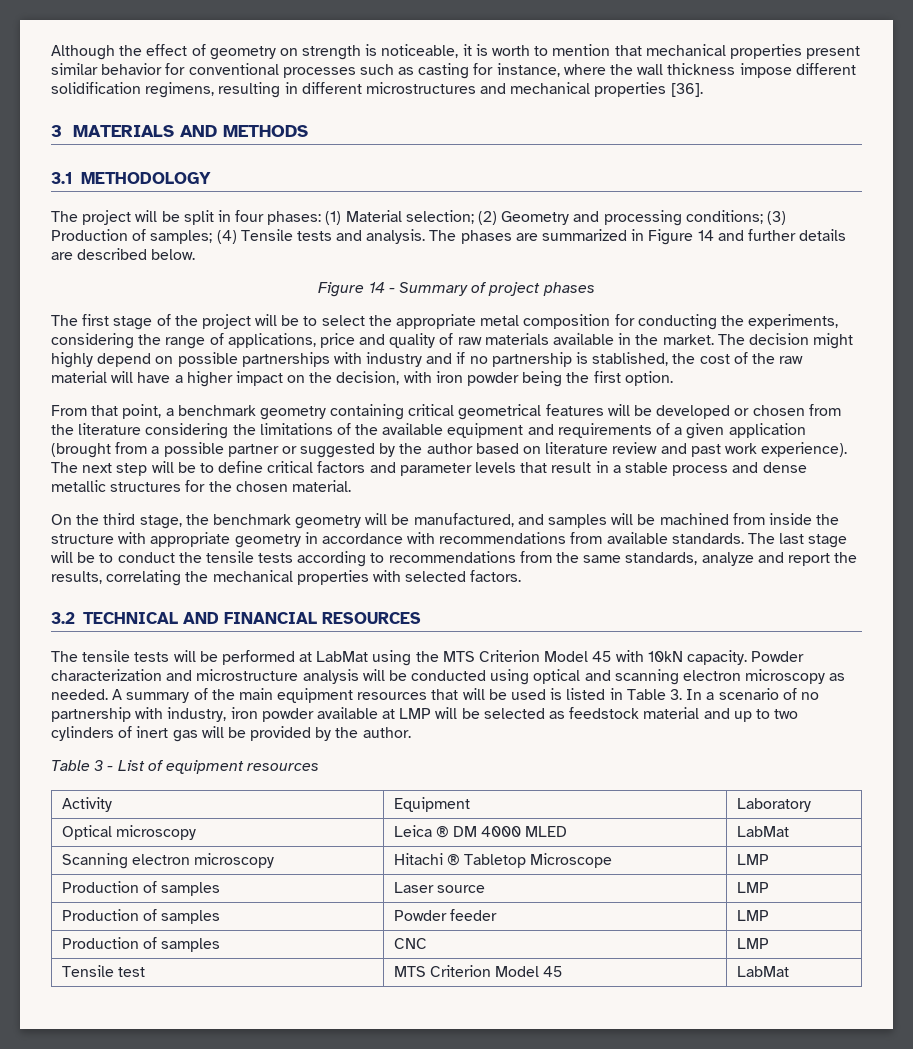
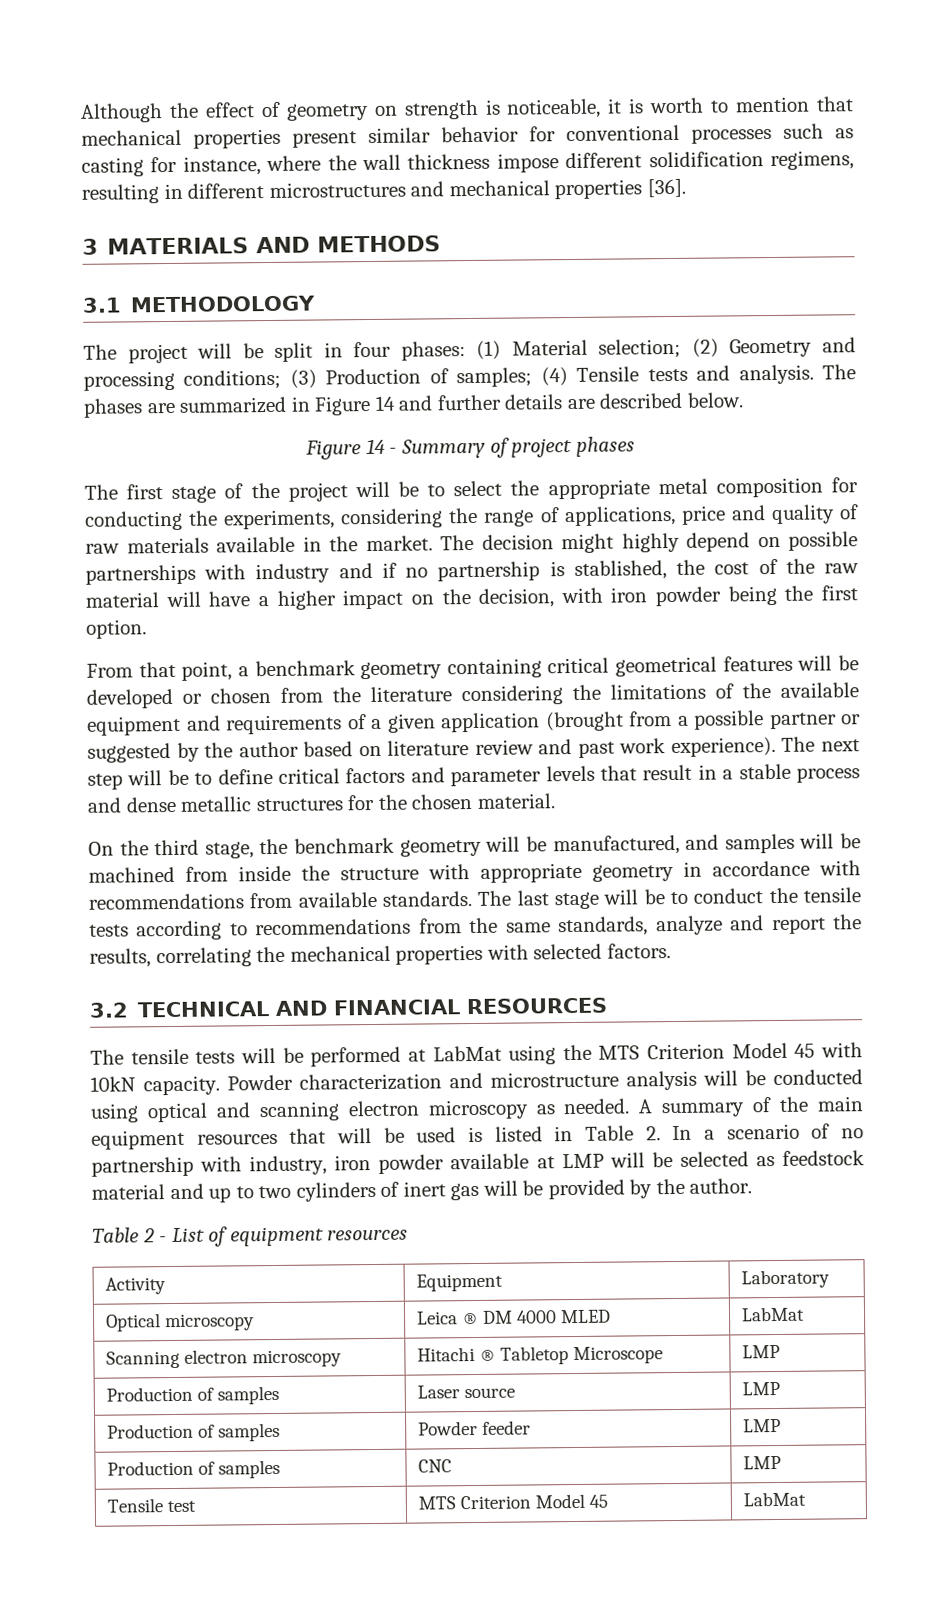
- A summary of the main equipment resources that will be used is listed in Table 3. In a scenario of no partnership with industry, iron powder available at LMP will be selected as feedstock material and up to two cylinders of inert gas will be provided by the author.
+ A summary of the main equipment resources that will be used is listed in Table 2. In a scenario of no partnership with industry, iron powder available at LMP will be selected as feedstock material and up to two cylinders of inert gas will be provided by the author.
- Table 3 - List of equipment resources
+ Table 2 - List of equipment resources

